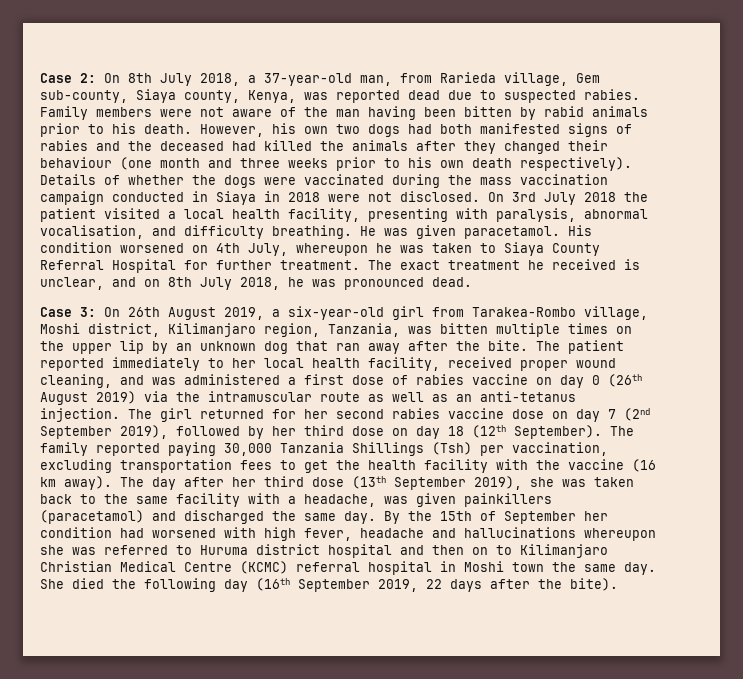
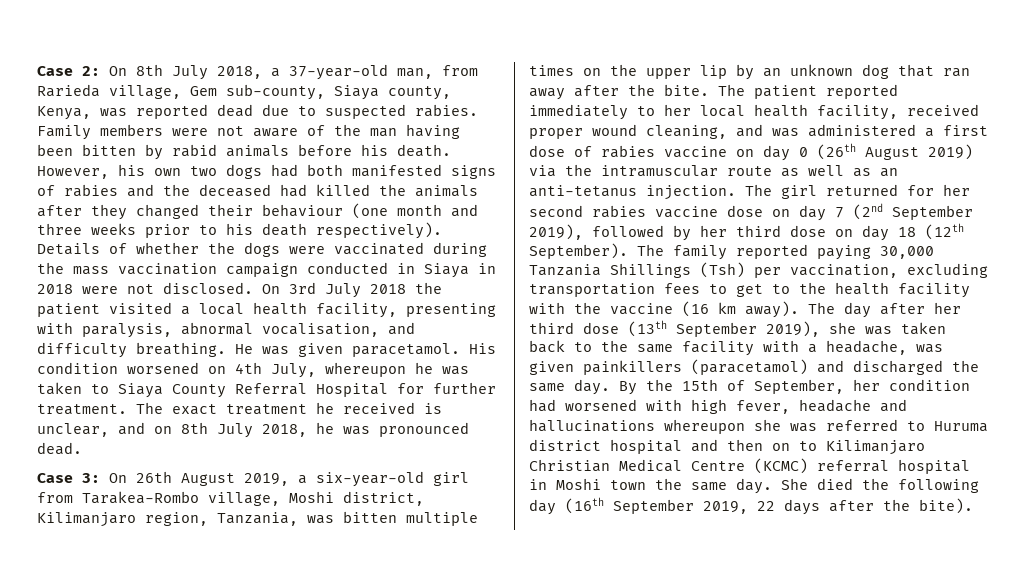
- Family members were not aware of the man having been bitten by rabid animals prior to his death.
+ Family members were not aware of the man having been bitten by rabid animals before his death.
- However, his own two dogs had both manifested signs of rabies and the deceased had killed the animals after they changed their behaviour (one month and three weeks prior to his own death respectively).
+ However, his own two dogs had both manifested signs of rabies and the deceased had killed the animals after they changed their behaviour (one month and three weeks prior to his death respectively).
- The family reported paying 30,000 Tanzania Shillings (Tsh) per vaccination, excluding transportation fees to get the health facility with the vaccine (16 km away).
+ The family reported paying 30,000 Tanzania Shillings (Tsh) per vaccination, excluding transportation fees to get to the health facility with the vaccine (16 km away).
- By the 15th of September her condition had worsened with high fever, headache and hallucinations whereupon she was referred to Huruma district hospital and then on to Kilimanjaro Christian Medical Centre (KCMC) referral hospital in Moshi town the same day.
+ By the 15th of September, her condition had worsened with high fever, headache and hallucinations whereupon she was referred to Huruma district hospital and then on to Kilimanjaro Christian Medical Centre (KCMC) referral hospital in Moshi town the same day.

